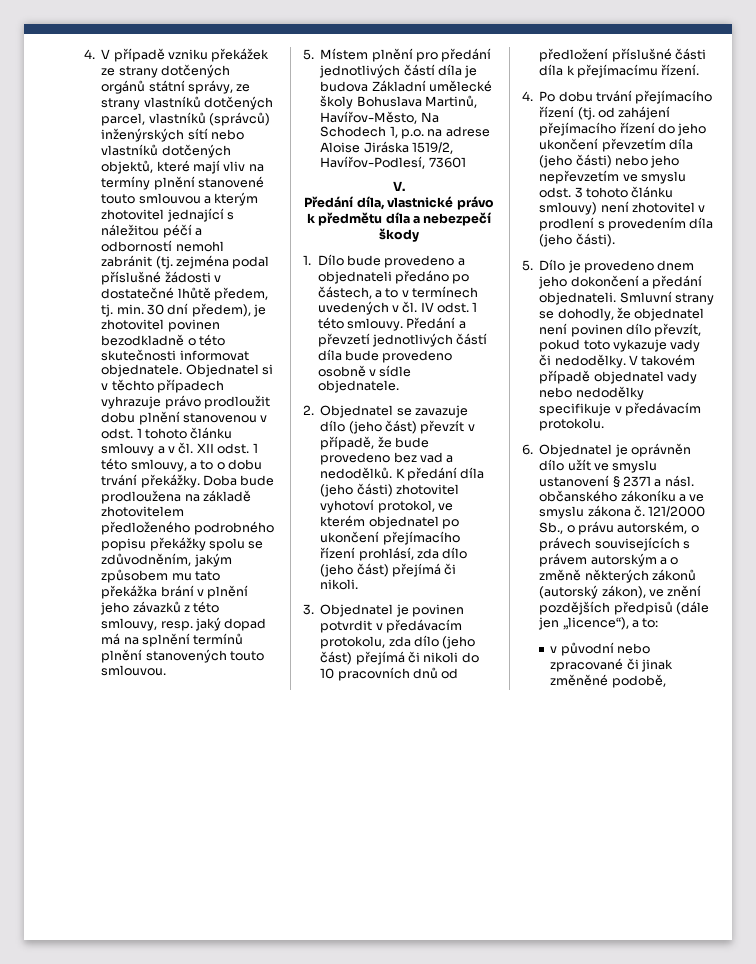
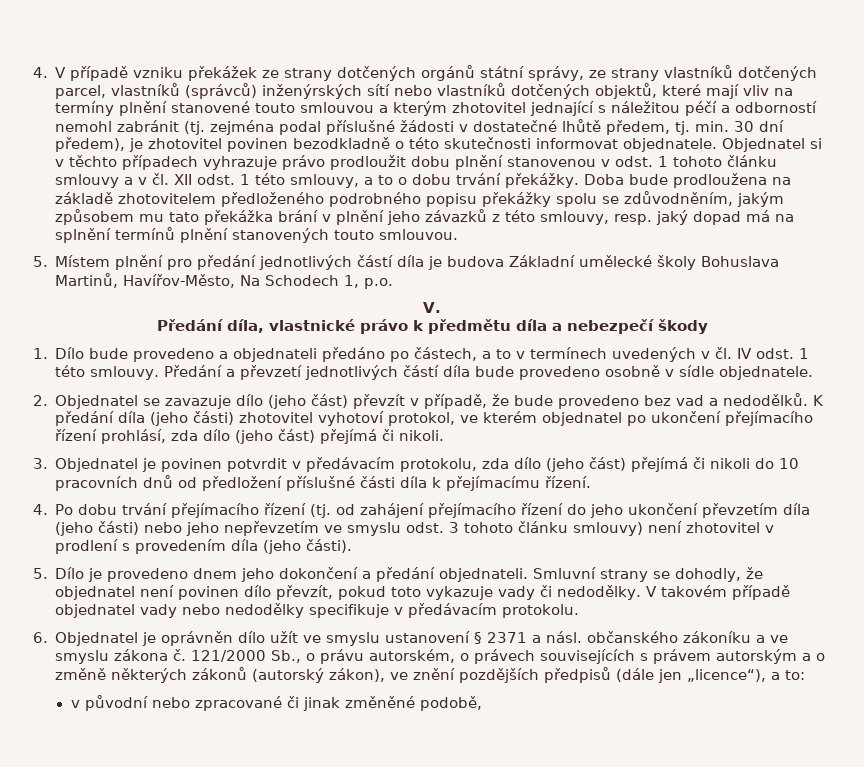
- 5. Místem plnění pro předání jednotlivých částí díla je budova Základní umělecké školy Bohuslava Martinů, Havířov-Město, Na Schodech 1, p.o. na adrese Aloise Jiráska 1519/2, Havířov-Podlesí, 73601
+ 5. Místem plnění pro předání jednotlivých částí díla je budova Základní umělecké školy Bohuslava Martinů, Havířov-Město, Na Schodech 1, p.o.

